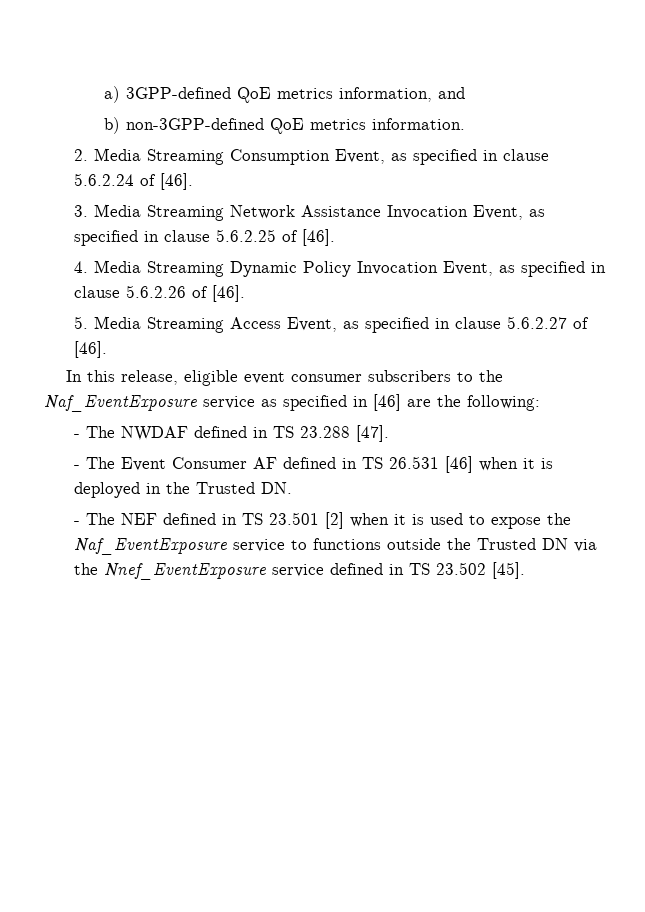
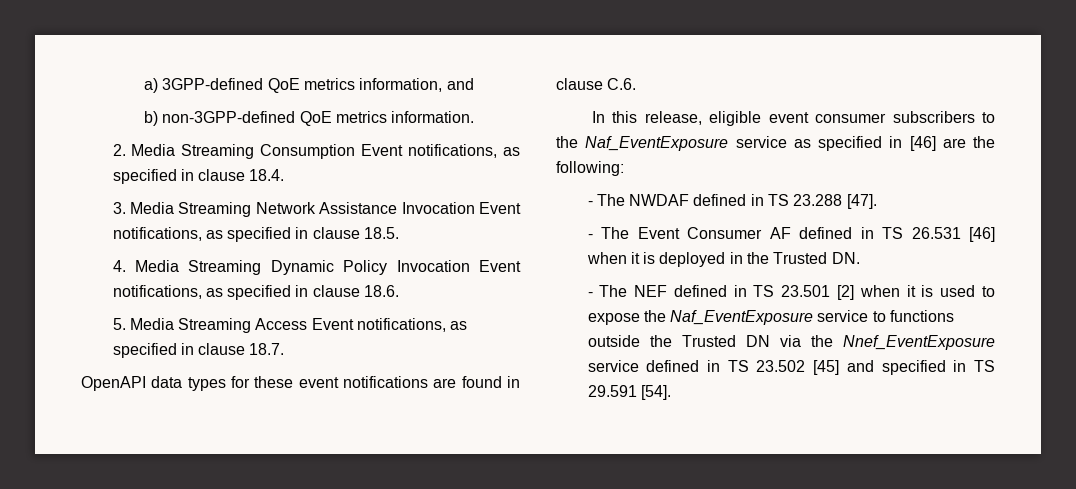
- 2. Media Streaming Consumption Event, as specified in clause 5.6.2.24 of [46].
+ 2. Media Streaming Consumption Event notifications, as specified in clause 18.4.
- 3. Media Streaming Network Assistance Invocation Event, as specified in clause 5.6.2.25 of [46].
+ 3. Media Streaming Network Assistance Invocation Event notifications, as specified in clause 18.5.
- 4. Media Streaming Dynamic Policy Invocation Event, as specified in clause 5.6.2.26 of [46].
+ 4. Media Streaming Dynamic Policy Invocation Event notifications, as specified in clause 18.6.
- 5. Media Streaming Access Event, as specified in clause 5.6.2.27 of [46].
+ 5. Media Streaming Access Event notifications, as specified in clause 18.7.
+ OpenAPI data types for these event notifications are found in clause C.6.
- - The NEF defined in TS 23.501 [2] when it is used to expose the Naf_EventExposure service to functions outside the Trusted DN via the Nnef_EventExposure service defined in TS 23.502 [45].
+ - The NEF defined in TS 23.501 [2] when it is used to expose the Naf_EventExposure service to functions outside the Trusted DN via the Nnef_EventExposure service defined in TS 23.502 [45] and specified in TS 29.591 [54].

